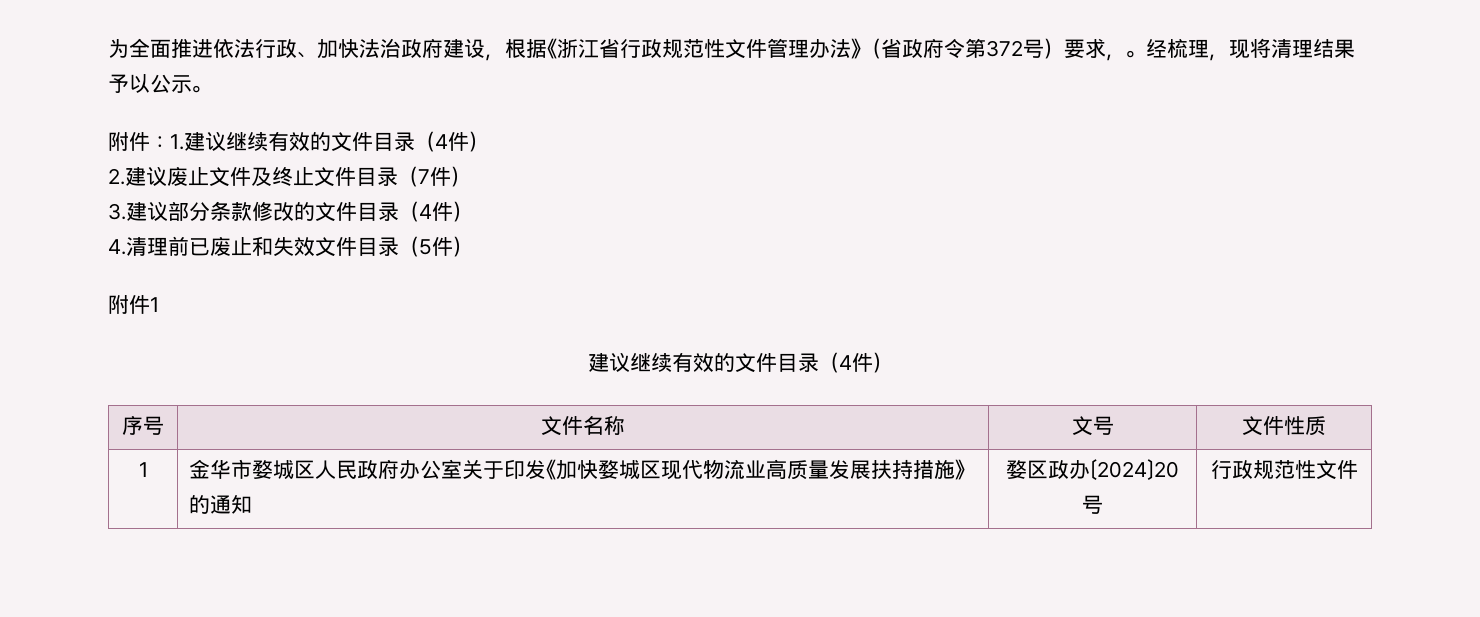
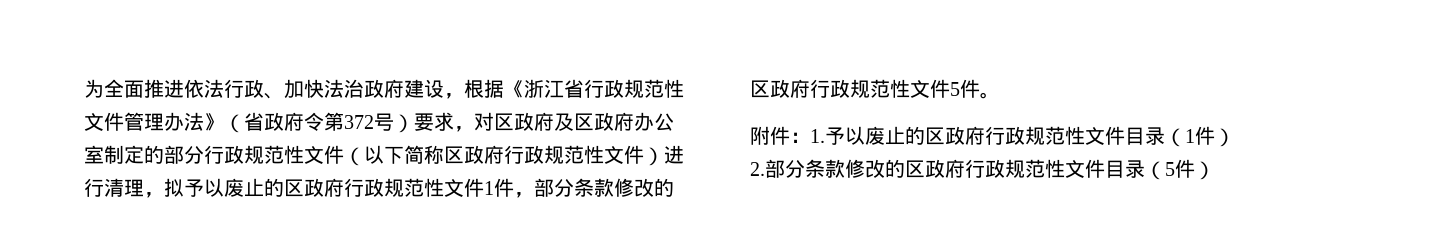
- 为全面推进依法行政、加快法治政府建设，根据《浙江省行政规范性文件管理办法》（省政府令第372号）要求，。经梳理，现将清理结果予以公示。
- 附件：1.建议继续有效的文件目录（4件）
- 2.建议废止文件及终止文件目录（7件）
- 3.建议部分条款修改的文件目录（4件）
- 4.清理前已废止和失效文件目录（5件）
+ 为全面推进依法行政、加快法治政府建设，根据《浙江省行政规范性文件管理办法》（省政府令第372号）要求，对区政府及区政府办公室制定的部分行政规范性文件（以下简称区政府行政规范性文件）进行清理，拟予以废止的区政府行政规范性文件1件，部分条款修改的区政府行政规范性文件5件。
+ 附件：1.予以废止的区政府行政规范性文件目录（1件）
+ 2.部分条款修改的区政府行政规范性文件目录（5件）
- 附件1
- 建议继续有效的文件目录（4件）
- 序号 | 文件名称 | 文号 | 文件性质
- 1 | 金华市婺城区人民政府办公室关于印发《加快婺城区现代物流业高质量发展扶持措施》的通知 | 婺区政办〔2024〕20号 | 行政规范性文件

